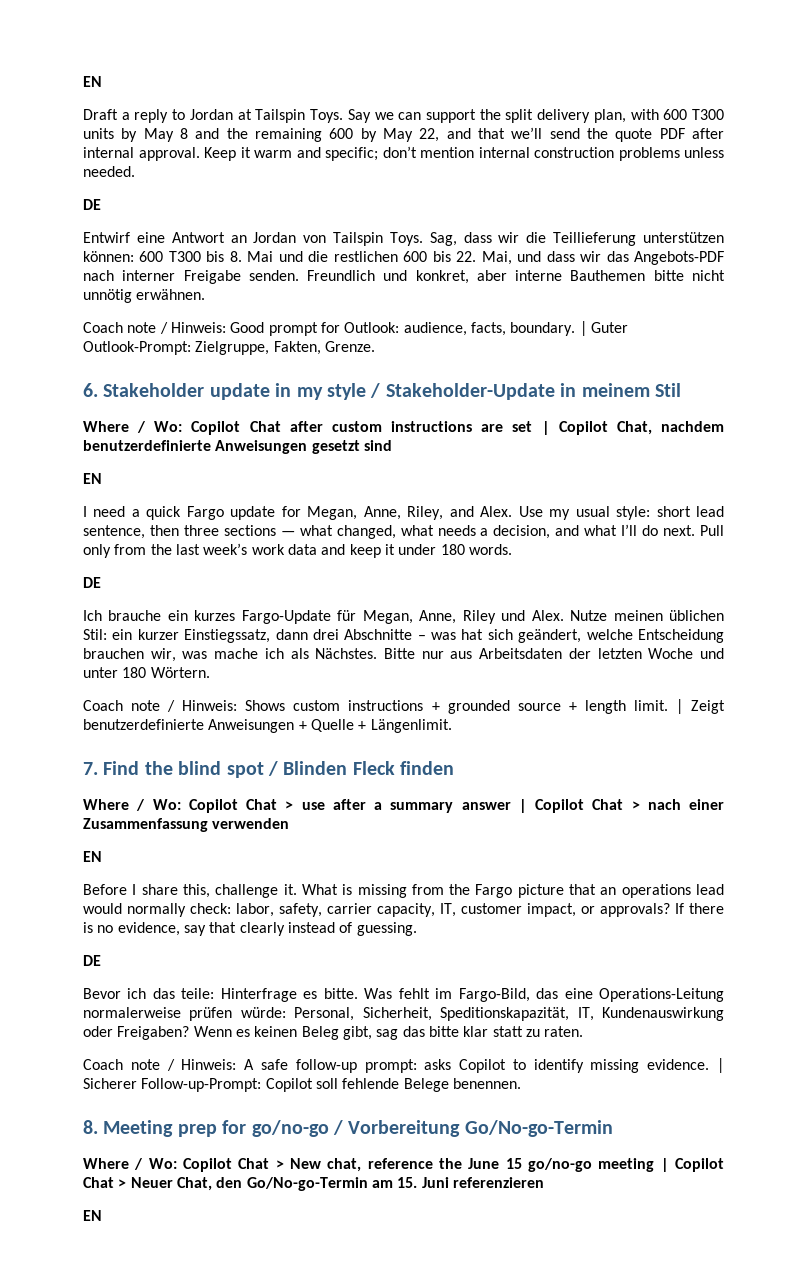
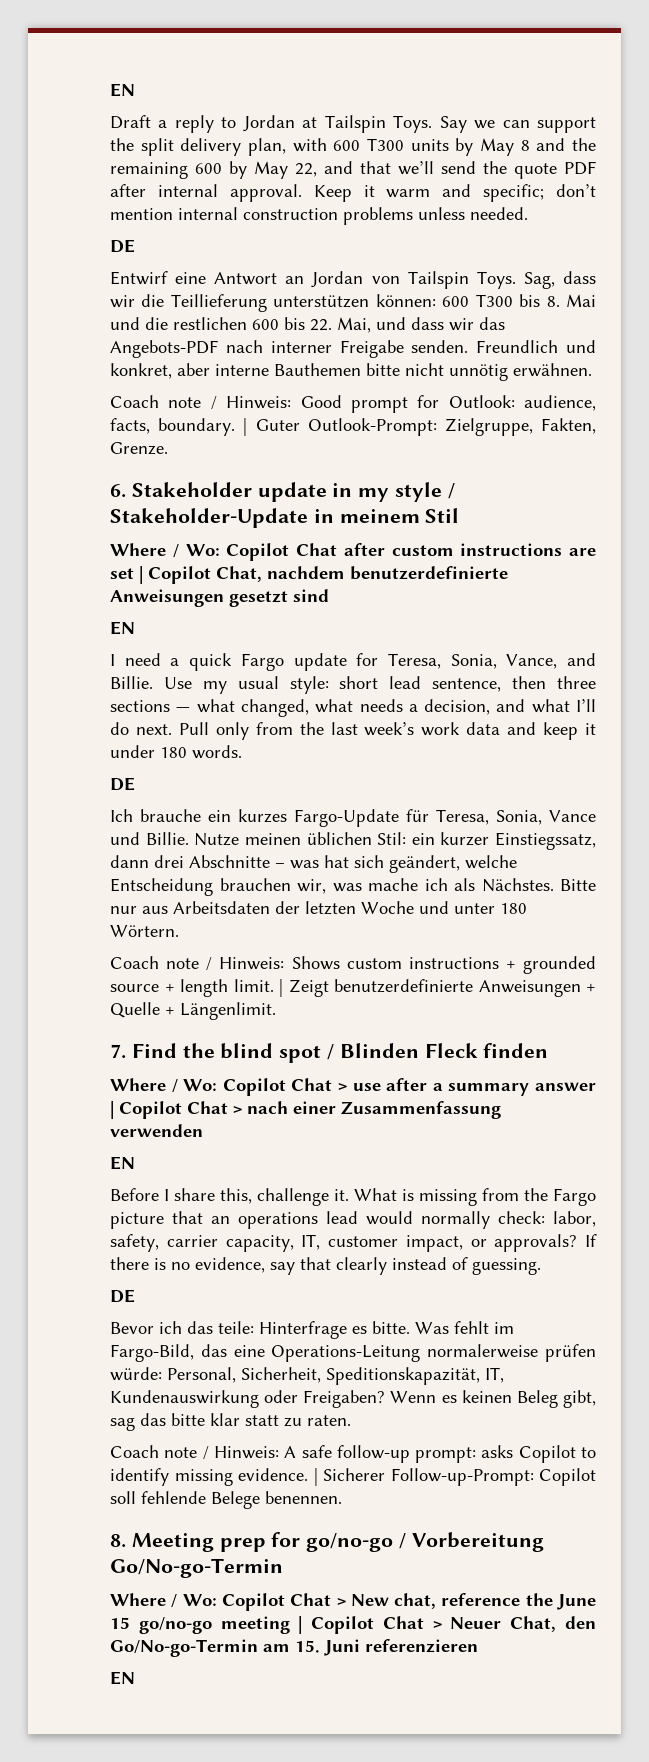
- I need a quick Fargo update for Megan, Anne, Riley, and Alex.
+ I need a quick Fargo update for Teresa, Sonia, Vance, and Billie.
- Ich brauche ein kurzes Fargo-Update für Megan, Anne, Riley und Alex.
+ Ich brauche ein kurzes Fargo-Update für Teresa, Sonia, Vance und Billie.

